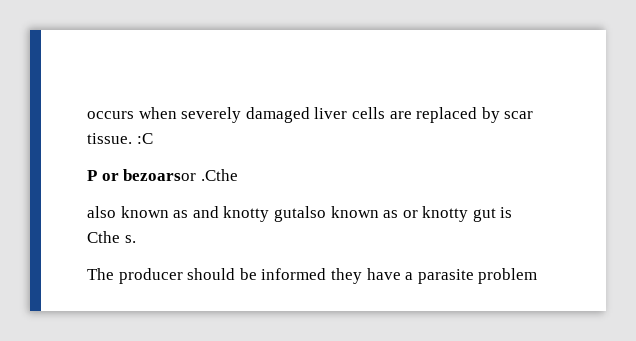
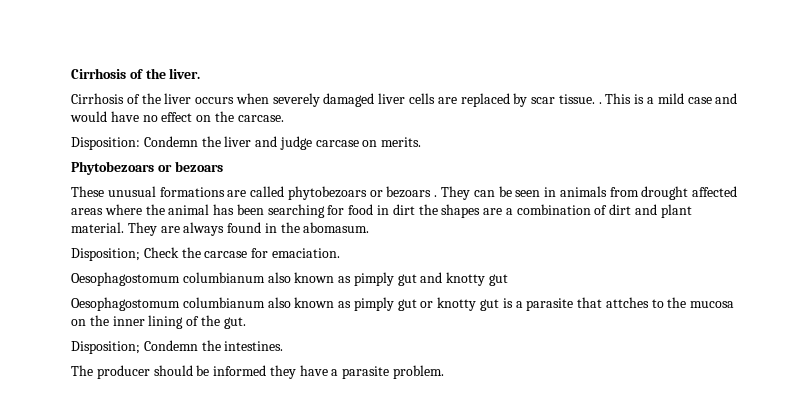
- occurs when severely damaged liver cells are replaced by scar tissue. :C
- P or bezoarsor .Cthe
- also known as and knotty gutalso known as or knotty gut is Cthe s.
+ Cirrhosis of the liver.
+ Cirrhosis of the liver occurs when severely damaged liver cells are replaced by scar tissue. . This is a mild case and would have no effect on the carcase.
+ Disposition: Condemn the liver and judge carcase on merits.
+ Phytobezoars or bezoars
+ These unusual formations are called phytobezoars or bezoars . They can be seen in animals from drought affected areas where the animal has been searching for food in dirt the shapes are a combination of dirt and plant material. They are always found in the abomasum.
+ Disposition; Check the carcase for emaciation.
+ Oesophagostomum columbianum also known as pimply gut and knotty gut
+ Oesophagostomum columbianum also known as pimply gut or knotty gut is a parasite that attches to the mucosa on the inner lining of the gut.
+ Disposition; Condemn the intestines.
- The producer should be informed they have a parasite problem
+ The producer should be informed they have a parasite problem.

